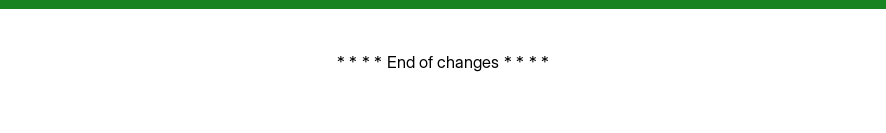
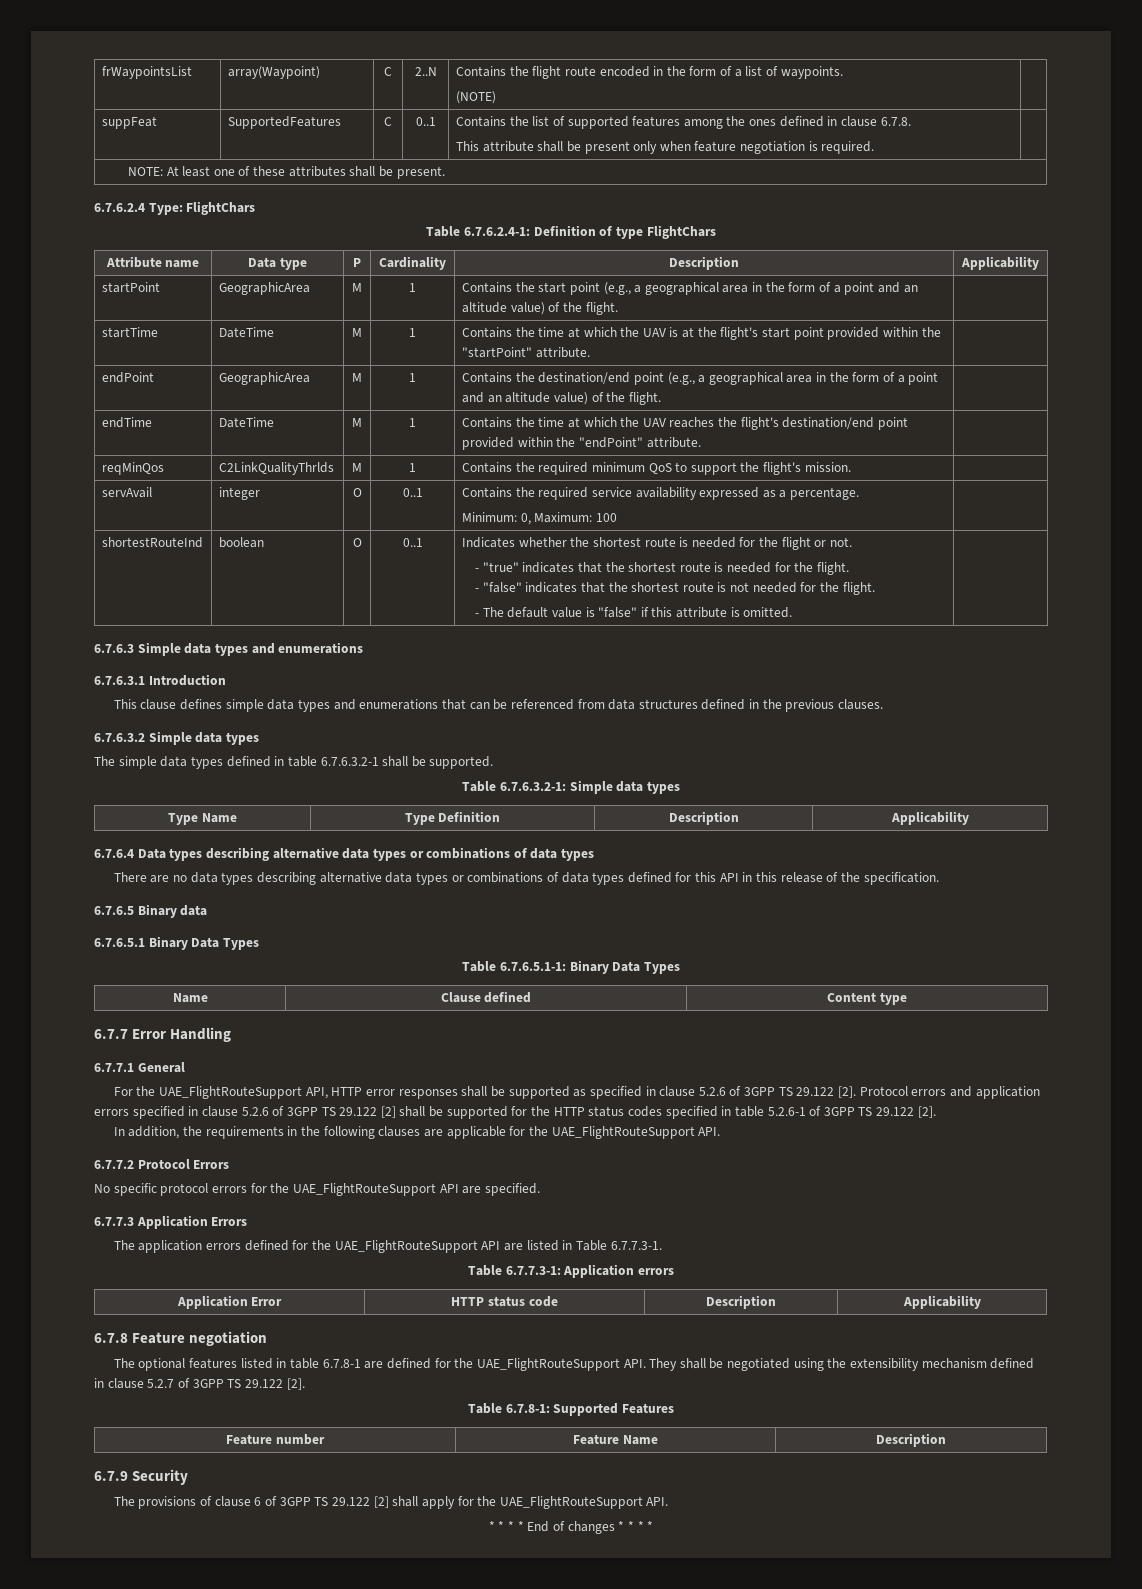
+ frWaypointsList | array(Waypoint) | C | 2..N | Contains the flight route encoded in the form of a list of waypoints.
+ (NOTE) |
+ suppFeat | SupportedFeatures | C | 0..1 | Contains the list of supported features among the ones defined in clause 6.7.8.
+ This attribute shall be present only when feature negotiation is required. |
+ NOTE: At least one of these attributes shall be present.
+ 6.7.6.2.4 Type: FlightChars
+ Table 6.7.6.2.4-1: Definition of type FlightChars
+ Attribute name | Data type | P | Cardinality | Description | Applicability
+ startPoint | GeographicArea | M | 1 | Contains the start point (e.g., a geographical area in the form of a point and an altitude value) of the flight. |
+ startTime | DateTime | M | 1 | Contains the time at which the UAV is at the flight's start point provided within the "startPoint" attribute. |
+ endPoint | GeographicArea | M | 1 | Contains the destination/end point (e.g., a geographical area in the form of a point and an altitude value) of the flight. |
+ endTime | DateTime | M | 1 | Contains the time at which the UAV reaches the flight's destination/end point provided within the "endPoint" attribute. |
+ reqMinQos | C2LinkQualityThrlds | M | 1 | Contains the required minimum QoS to support the flight's mission. |
+ servAvail | integer | O | 0..1 | Contains the required service availability expressed as a percentage.
+ Minimum: 0, Maximum: 100 |
+ shortestRouteInd | boolean | O | 0..1 | Indicates whether the shortest route is needed for the flight or not.
+ - "true" indicates that the shortest route is needed for the flight.
+ - "false" indicates that the shortest route is not needed for the flight.
+ - The default value is "false" if this attribute is omitted. |
+ 6.7.6.3 Simple data types and enumerations
+ 6.7.6.3.1 Introduction
+ This clause defines simple data types and enumerations that can be referenced from data structures defined in the previous clauses.
+ 6.7.6.3.2 Simple data types
+ The simple data types defined in table 6.7.6.3.2-1 shall be supported.
+ Table 6.7.6.3.2-1: Simple data types
+ Type Name | Type Definition | Description | Applicability
+ 6.7.6.4 Data types describing alternative data types or combinations of data types
+ There are no data types describing alternative data types or combinations of data types defined for this API in this release of the specification.
+ 6.7.6.5 Binary data
+ 6.7.6.5.1 Binary Data Types
+ Table 6.7.6.5.1-1: Binary Data Types
+ Name | Clause defined | Content type
+ 6.7.7 Error Handling
+ 6.7.7.1 General
+ For the UAE_FlightRouteSupport API, HTTP error responses shall be supported as specified in clause 5.2.6 of 3GPP TS 29.122 [2]. Protocol errors and application errors specified in clause 5.2.6 of 3GPP TS 29.122 [2] shall be supported for the HTTP status codes specified in table 5.2.6-1 of 3GPP TS 29.122 [2].
+ In addition, the requirements in the following clauses are applicable for the UAE_FlightRouteSupport API.
+ 6.7.7.2 Protocol Errors
+ No specific protocol errors for the UAE_FlightRouteSupport API are specified.
+ 6.7.7.3 Application Errors
+ The application errors defined for the UAE_FlightRouteSupport API are listed in Table 6.7.7.3-1.
+ Table 6.7.7.3-1: Application errors
+ Application Error | HTTP status code | Description | Applicability
+ 6.7.8 Feature negotiation
+ The optional features listed in table 6.7.8-1 are defined for the UAE_FlightRouteSupport API. They shall be negotiated using the extensibility mechanism defined in clause 5.2.7 of 3GPP TS 29.122 [2].
+ Table 6.7.8-1: Supported Features
+ Feature number | Feature Name | Description
+ 6.7.9 Security
+ The provisions of clause 6 of 3GPP TS 29.122 [2] shall apply for the UAE_FlightRouteSupport API.

